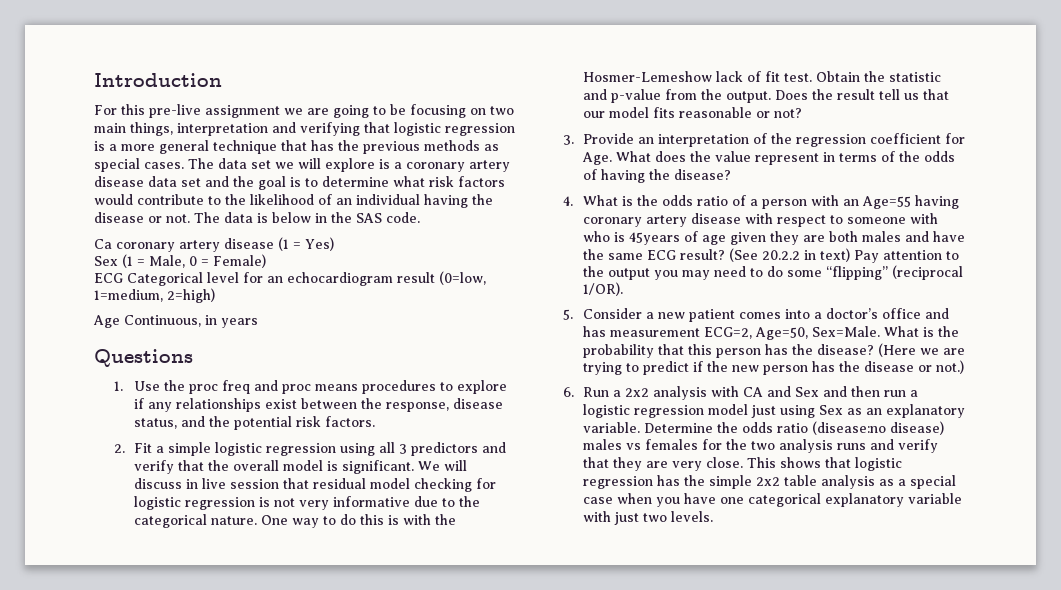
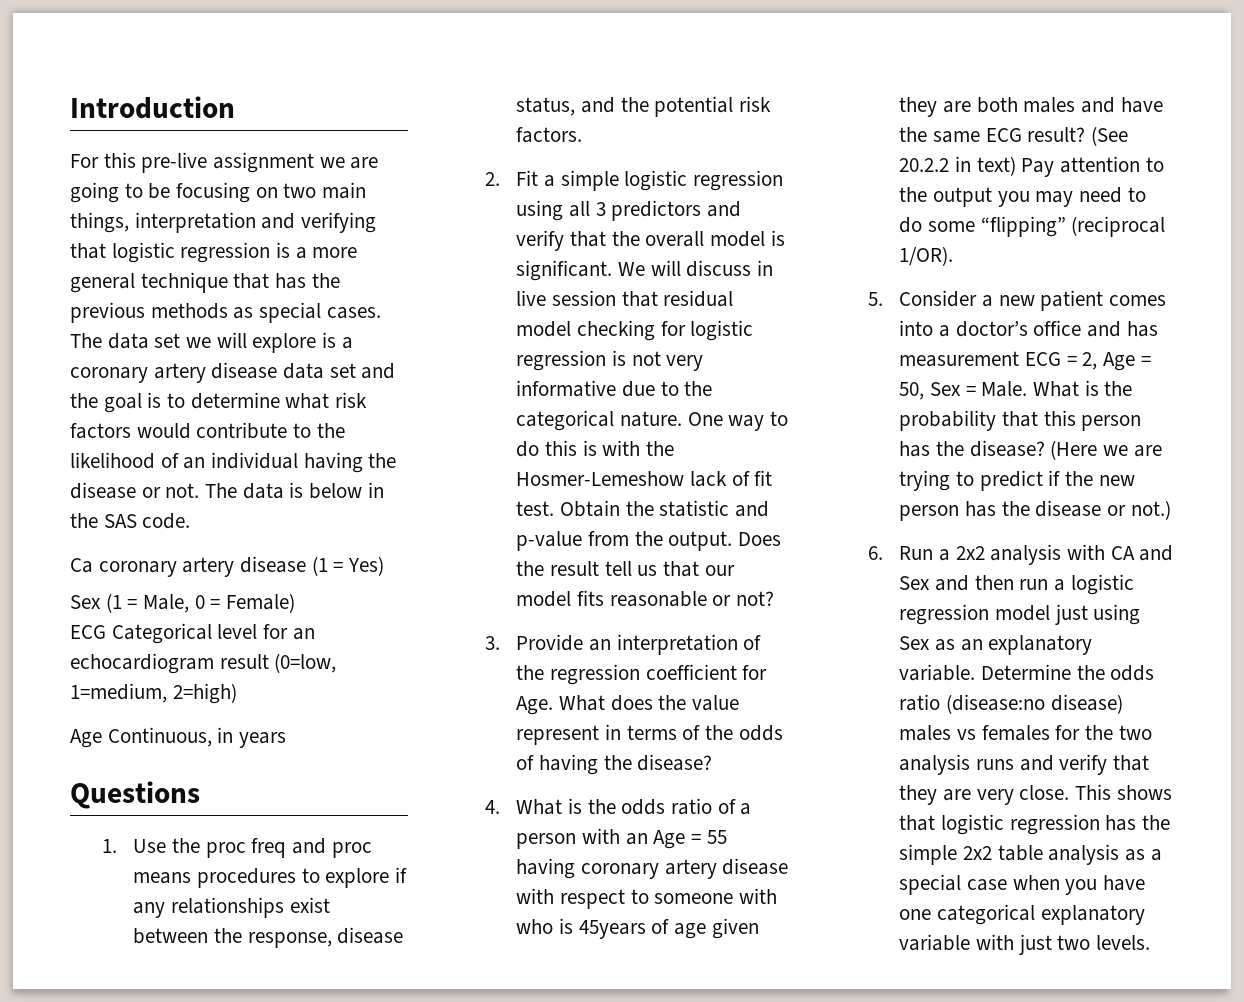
- 4. What is the odds ratio of a person with an Age=55 having coronary artery disease with respect to someone with who is 45years of age given they are both males and have the same ECG result?
+ 4. What is the odds ratio of a person with an Age = 55 having coronary artery disease with respect to someone with who is 45years of age given they are both males and have the same ECG result?
- 5. Consider a new patient comes into a doctor’s office and has measurement ECG=2, Age=50, Sex=Male.
+ 5. Consider a new patient comes into a doctor’s office and has measurement ECG = 2, Age = 50, Sex = Male.

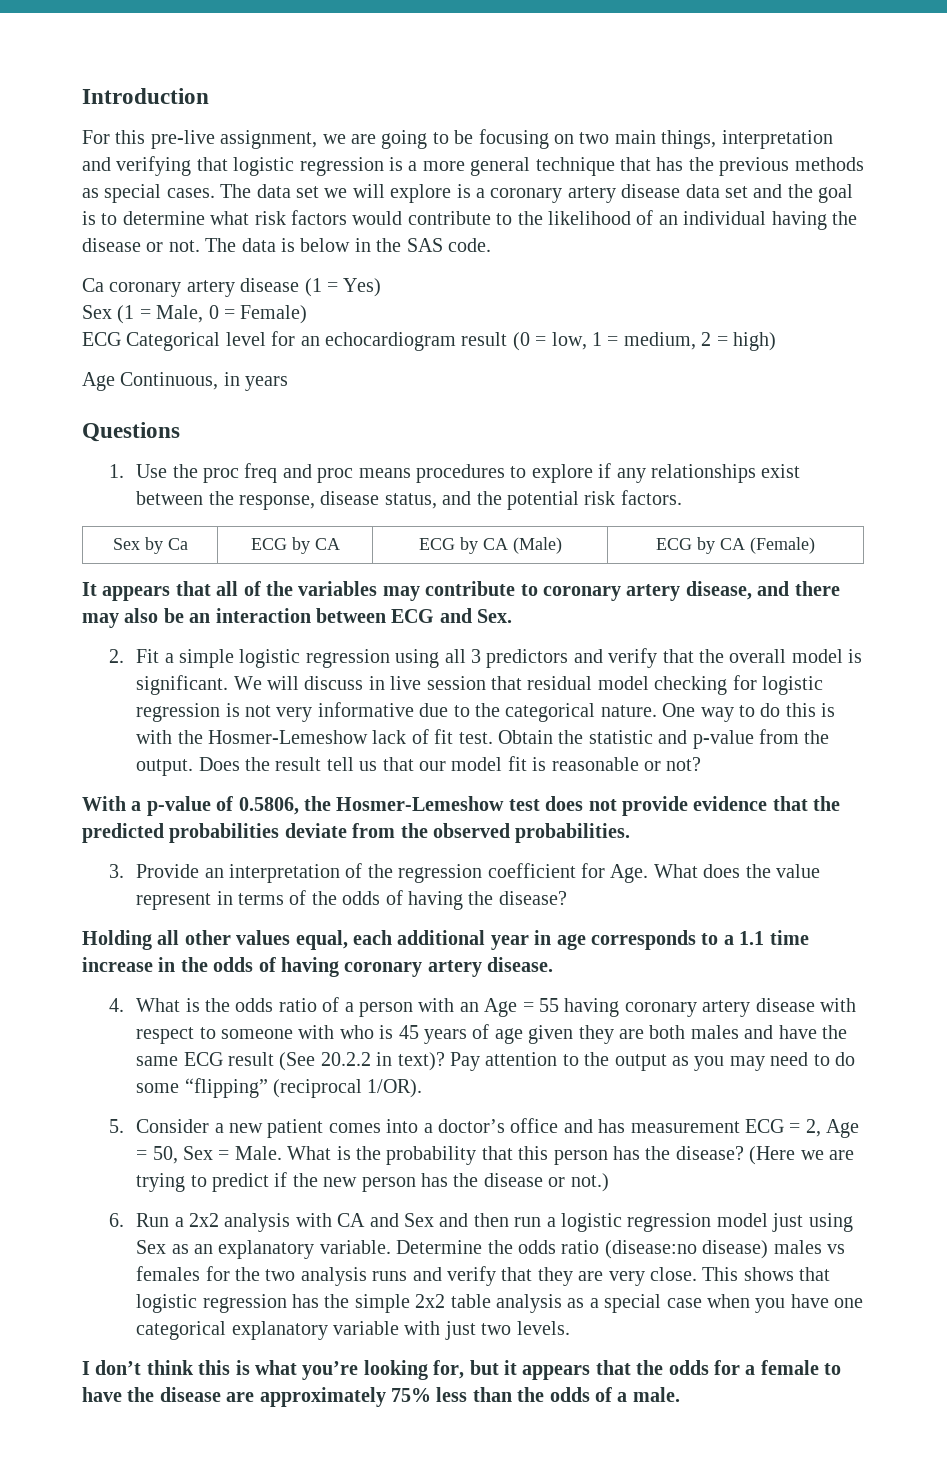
- For this pre-live assignment we are going to be focusing on two main things, interpretation and verifying that logistic regression is a more general technique that has the previous methods as special cases.
+ For this pre-live assignment, we are going to be focusing on two main things, interpretation and verifying that logistic regression is a more general technique that has the previous methods as special cases.
- ECG Categorical level for an echocardiogram result (0=low, 1=medium, 2=high)
+ ECG Categorical level for an echocardiogram result (0 = low, 1 = medium, 2 = high)
+ Sex by Ca | ECG by CA | ECG by CA (Male) | ECG by CA (Female)
+ It appears that all of the variables may contribute to coronary artery disease, and there may also be an interaction between ECG and Sex.
- Does the result tell us that our model fits reasonable or not?
+ Does the result tell us that our model fit is reasonable or not?
+ With a p-value of 0.5806, the Hosmer-Lemeshow test does not provide evidence that the predicted probabilities deviate from the observed probabilities.
+ Holding all other values equal, each additional year in age corresponds to a 1.1 time increase in the odds of having coronary artery disease.
- 4. What is the odds ratio of a person with an Age = 55 having coronary artery disease with respect to someone with who is 45years of age given they are both males and have the same ECG result? (See 20.2.2 in text) Pay attention to the output you may need to do some “flipping” (reciprocal 1/OR).
+ 4. What is the odds ratio of a person with an Age = 55 having coronary artery disease with respect to someone with who is 45 years of age given they are both males and have the same ECG result (See 20.2.2 in text)? Pay attention to the output as you may need to do some “flipping” (reciprocal 1/OR).
+ I don’t think this is what you’re looking for, but it appears that the odds for a female to have the disease are approximately 75% less than the odds of a male.

